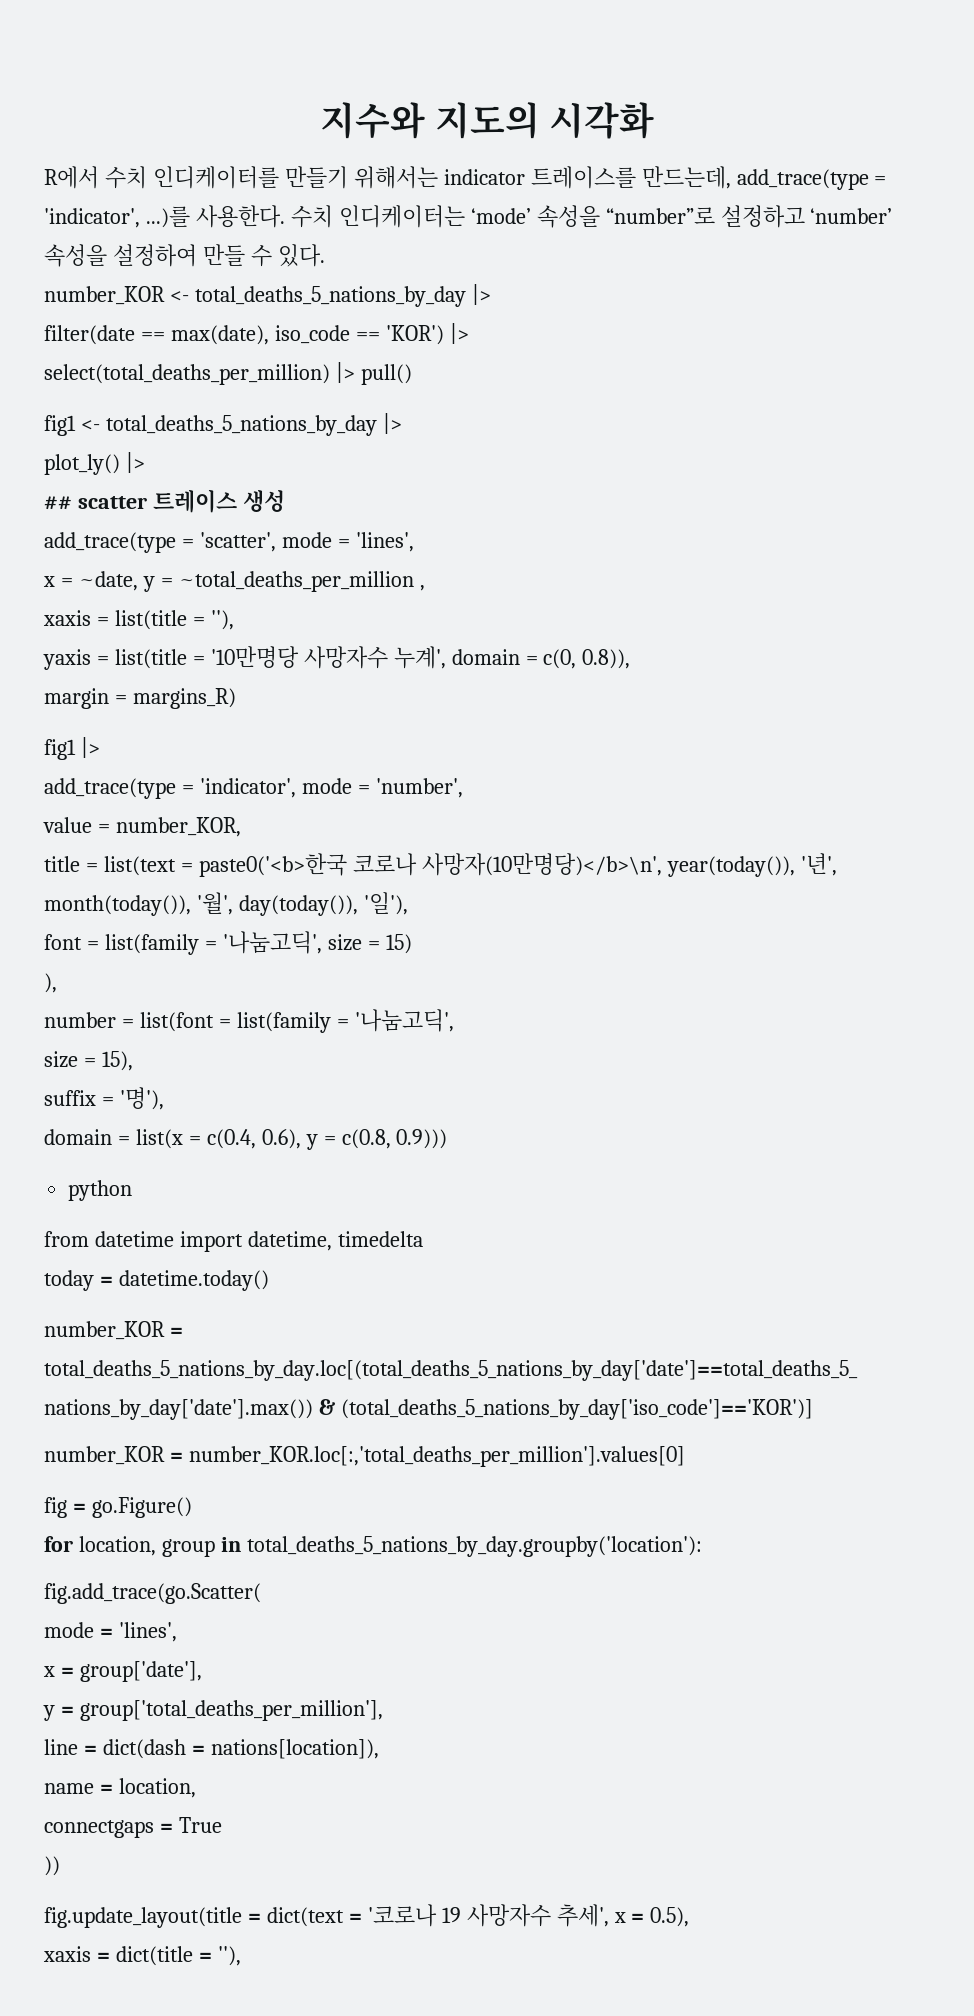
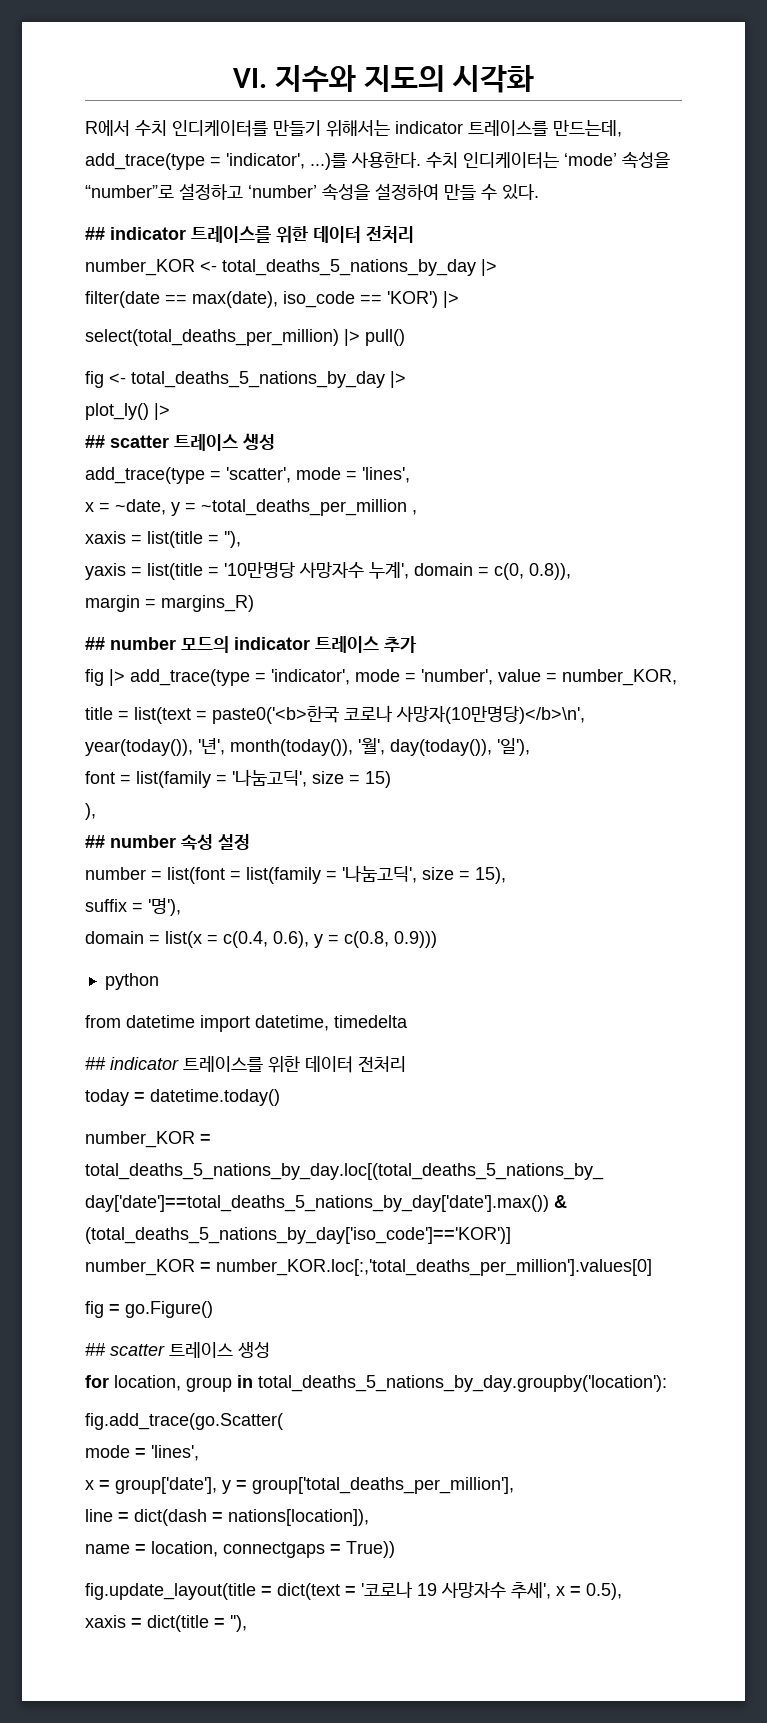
- 지수와 지도의 시각화
+ VI. 지수와 지도의 시각화
  수치 인디케이터는 ‘mode’ 속성을 “number”로 설정하고 ‘number’ 속성을 설정하여 만들 수 있다.
+ ## indicator 트레이스를 위한 데이터 전처리
- fig1 <- total_deaths_5_nations_by_day |>
+ fig <- total_deaths_5_nations_by_day |>
- fig1 |>
- add_trace(type = 'indicator', mode = 'number',
- value = number_KOR,
+ ## number 모드의 indicator 트레이스 추가
+ fig |> add_trace(type = 'indicator', mode = 'number', value = number_KOR,
+ ## number 속성 설정
- number = list(font = list(family = '나눔고딕',
- size = 15),
+ number = list(font = list(family = '나눔고딕', size = 15),
  from datetime import datetime, timedelta
+ ## indicator 트레이스를 위한 데이터 전처리
  fig = go.Figure()
+ ## scatter 트레이스 생성
- x = group['date'],
- y = group['total_deaths_per_million'],
+ x = group['date'], y = group['total_deaths_per_million'],
- name = location,
- connectgaps = True
- ))
+ name = location, connectgaps = True))

